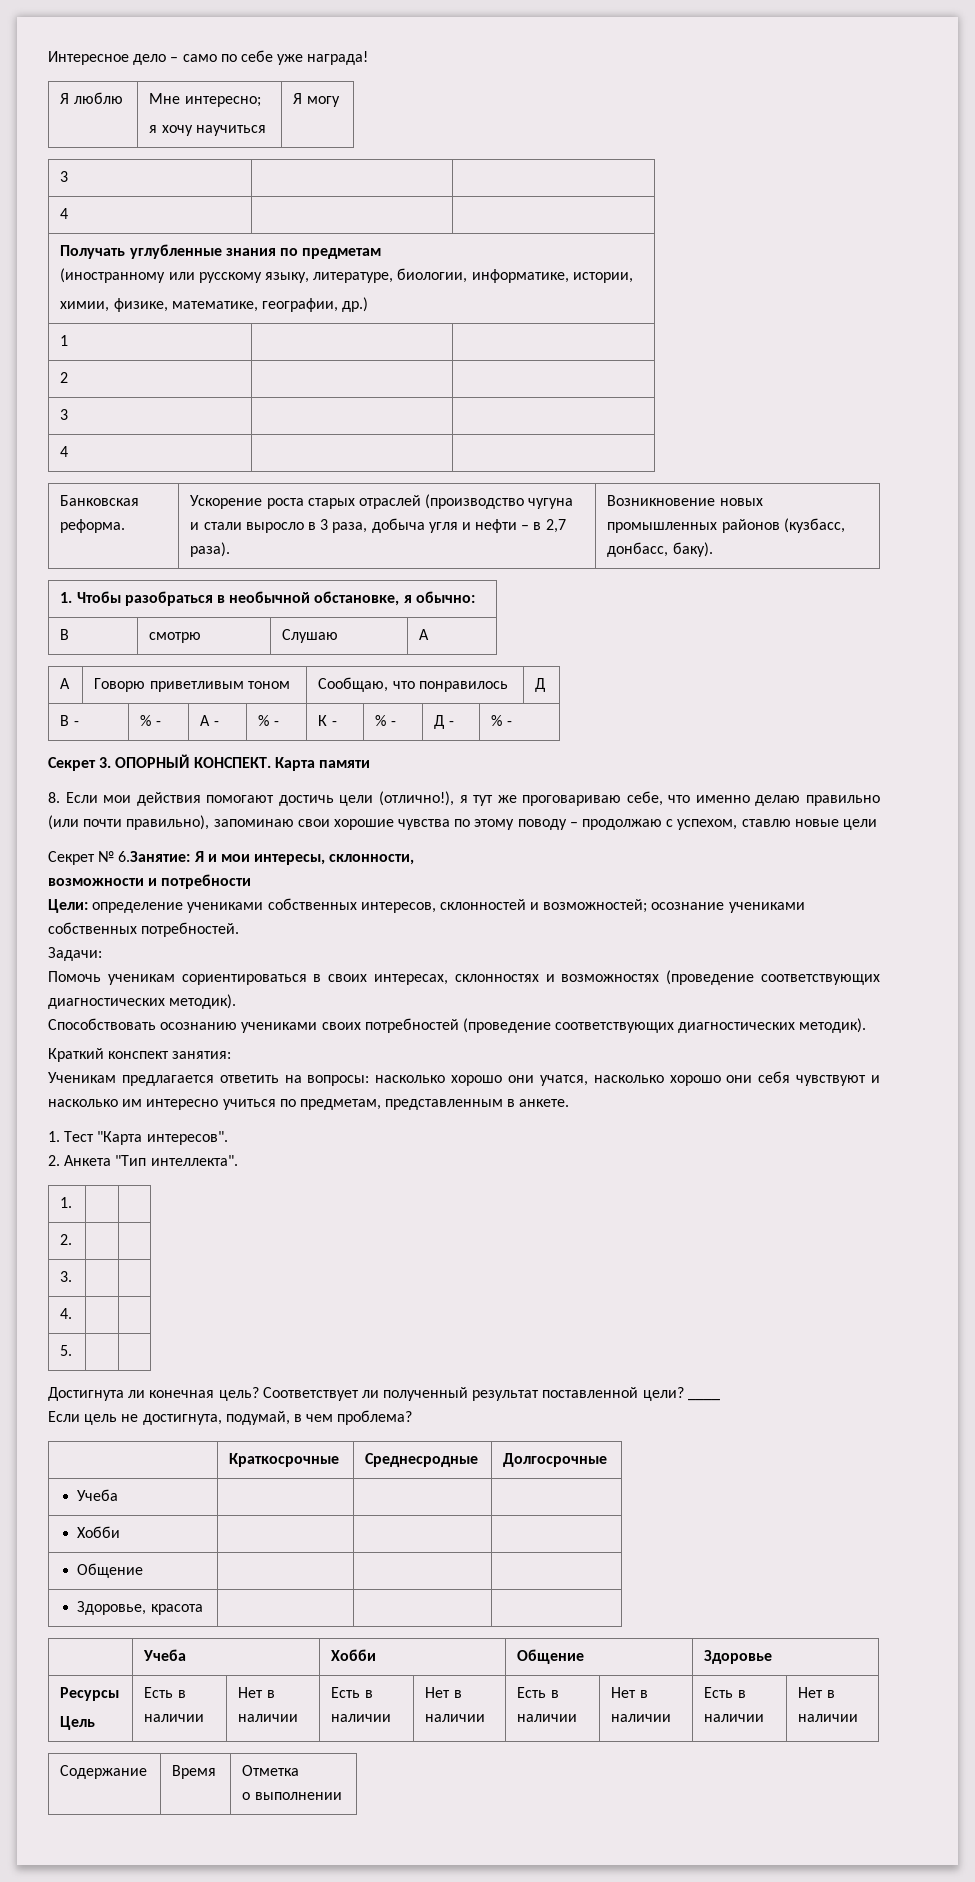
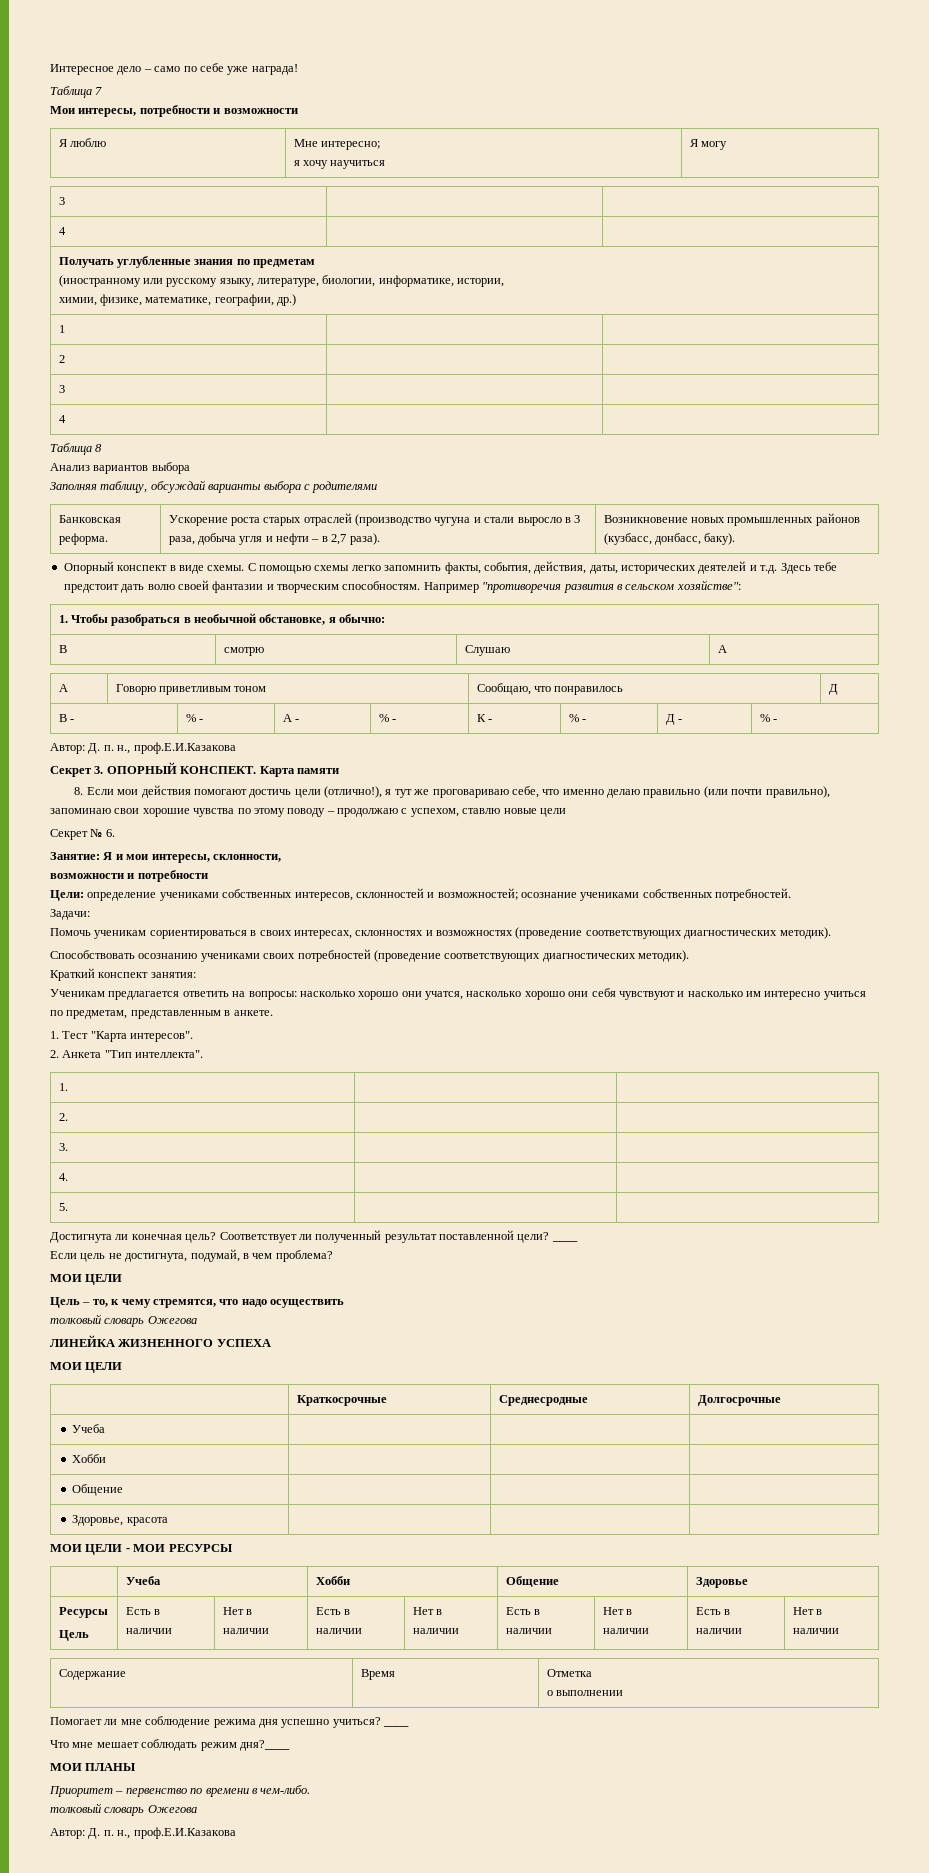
+ Таблица 7
+ Мои интересы, потребности и возможности
+ Таблица 8
+ Анализ вариантов выбора
+ Заполняя таблицу, обсуждай варианты выбора с родителями
+ Опорный конспект в виде схемы. С помощью схемы легко запомнить факты, события, действия, даты, исторических деятелей и т.д. Здесь тебе предстоит дать волю своей фантазии и творческим способностям. Например "противоречия развития в сельском хозяйстве":
  В - | % - | А - | % - | К - | % - | Д - | % -
+ Автор: Д. п. н., проф.Е.И.Казакова
- Секрет № 6.Занятие: Я и мои интересы, склонности,
+ Секрет № 6.
+ Занятие: Я и мои интересы, склонности,
  Если цель не достигнута, подумай, в чем проблема?
+ МОИ ЦЕЛИ
+ Цель – то, к чему стремятся, что надо осуществить
+ толковый словарь Ожегова
+ ЛИНЕЙКА ЖИЗНЕННОГО УСПЕХА
+ МОИ ЦЕЛИ
+ МОИ ЦЕЛИ - МОИ РЕСУРСЫ
+ Помогает ли мне соблюдение режима дня успешно учиться? ____
+ Что мне мешает соблюдать режим дня?____
+ МОИ ПЛАНЫ
+ Приоритет – первенство по времени в чем-либо.
+ толковый словарь Ожегова
+ Автор: Д. п. н., проф.Е.И.Казакова

